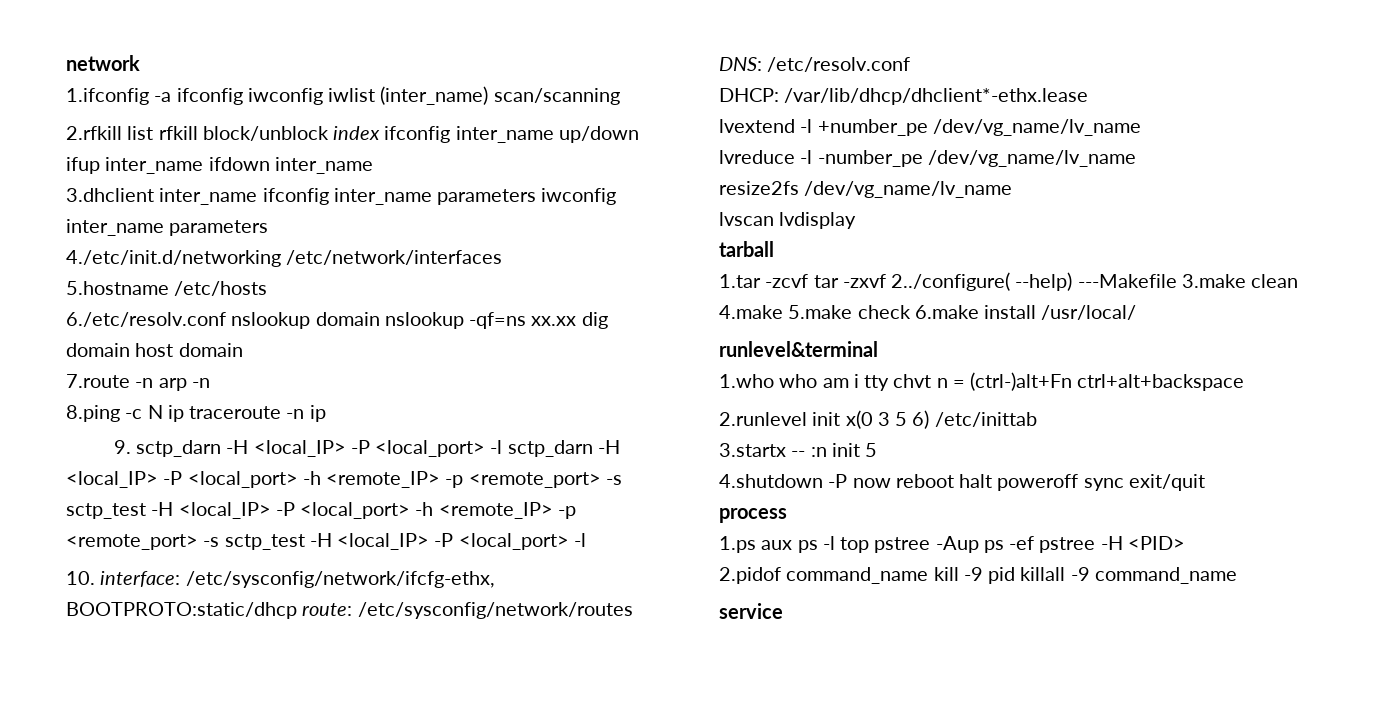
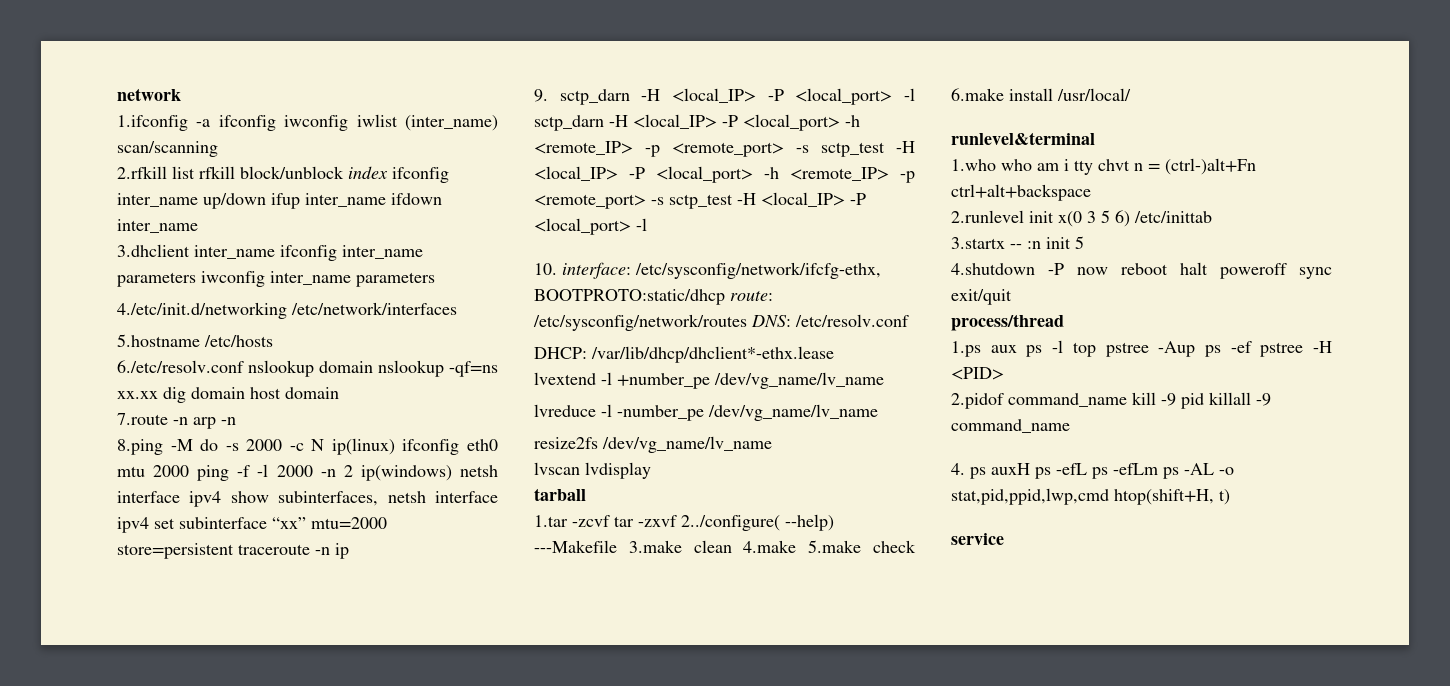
- 8.ping -c N ip traceroute -n ip
+ 8.ping -M do -s 2000 -c N ip(linux) ifconfig eth0 mtu 2000 ping -f -l 2000 -n 2 ip(windows) netsh interface ipv4 show subinterfaces, netsh interface ipv4 set subinterface “xx” mtu=2000 store=persistent traceroute -n ip
- process
+ process/thread
+ 4. ps auxH ps -efL ps -efLm ps -AL -o stat,pid,ppid,lwp,cmd htop(shift+H, t)

